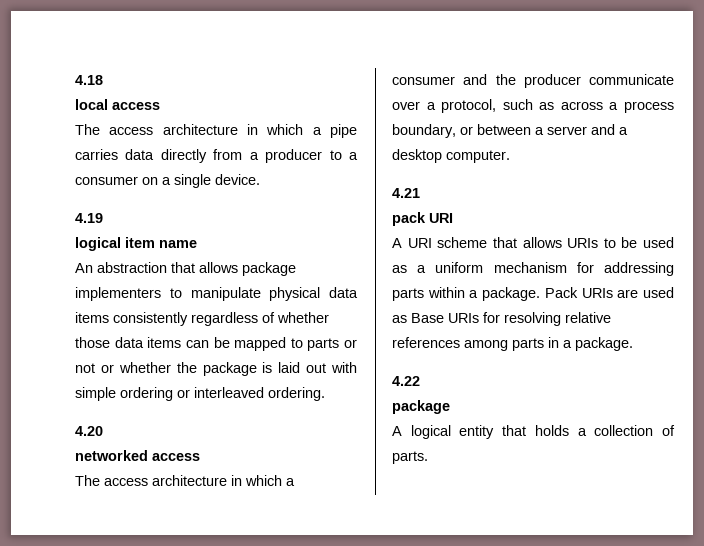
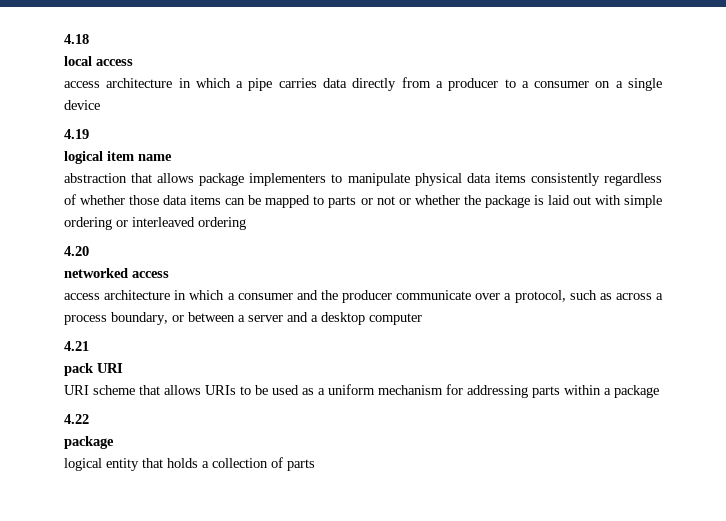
- The access architecture in which a pipe carries data directly from a producer to a consumer on a single device.
+ access architecture in which a pipe carries data directly from a producer to a consumer on a single device
- An abstraction that allows package implementers to manipulate physical data items consistently regardless of whether those data items can be mapped to parts or not or whether the package is laid out with simple ordering or interleaved ordering.
+ abstraction that allows package implementers to manipulate physical data items consistently regardless of whether those data items can be mapped to parts or not or whether the package is laid out with simple ordering or interleaved ordering
- The access architecture in which a consumer and the producer communicate over a protocol, such as across a process boundary, or between a server and a desktop computer.
+ access architecture in which a consumer and the producer communicate over a protocol, such as across a process boundary, or between a server and a desktop computer
- A URI scheme that allows URIs to be used as a uniform mechanism for addressing parts within a package. Pack URIs are used as Base URIs for resolving relative references among parts in a package.
+ URI scheme that allows URIs to be used as a uniform mechanism for addressing parts within a package
- A logical entity that holds a collection of parts.
+ logical entity that holds a collection of parts

